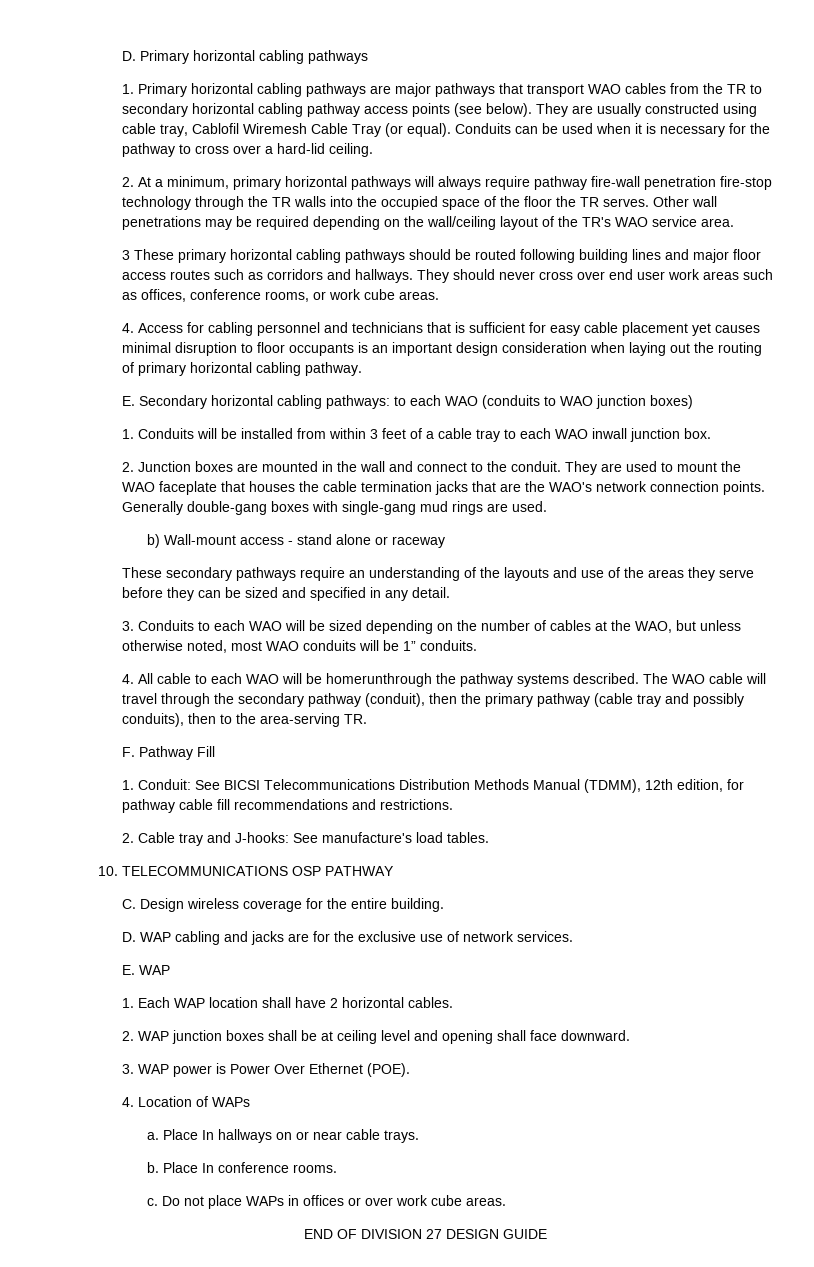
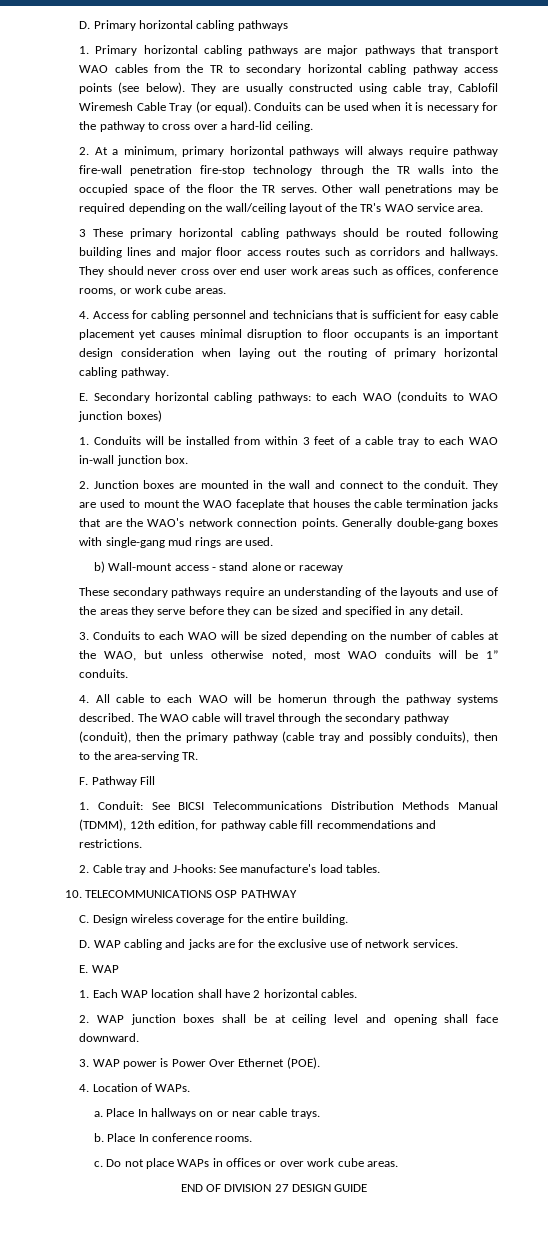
- 1. Conduits will be installed from within 3 feet of a cable tray to each WAO inwall junction box.
+ 1. Conduits will be installed from within 3 feet of a cable tray to each WAO in-wall junction box.
- 4. All cable to each WAO will be homerunthrough the pathway systems described.
+ 4. All cable to each WAO will be homerun through the pathway systems described.
- 4. Location of WAPs
+ 4. Location of WAPs.

